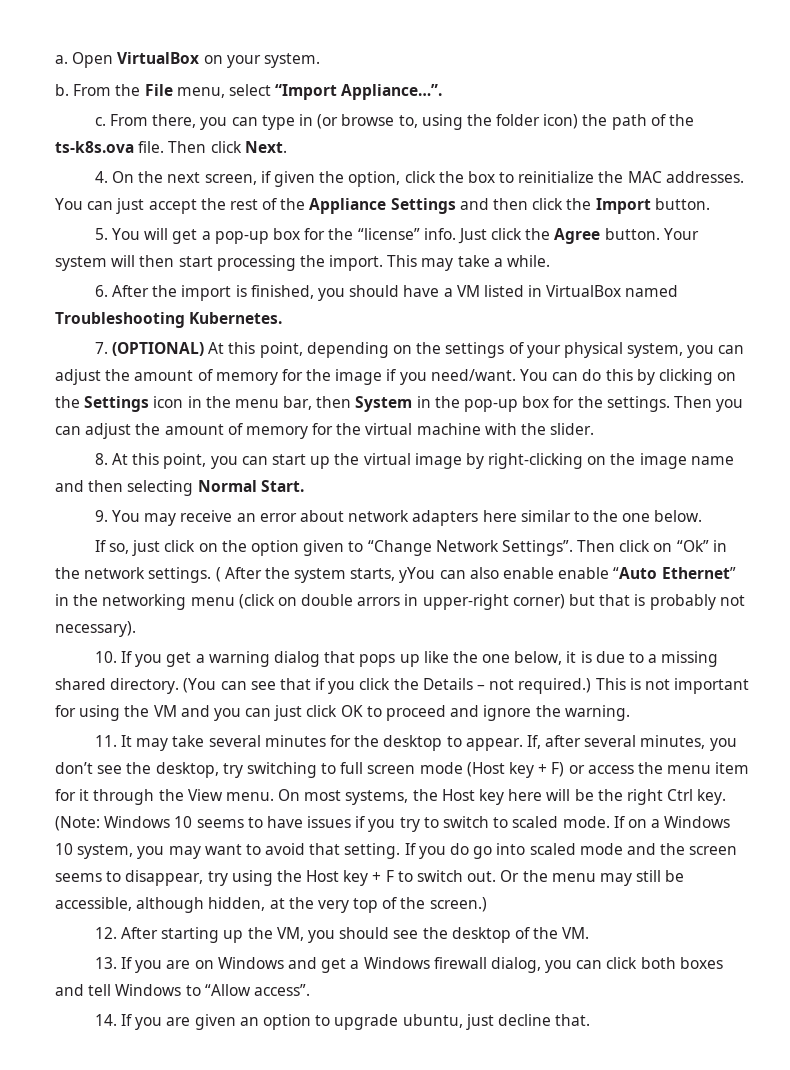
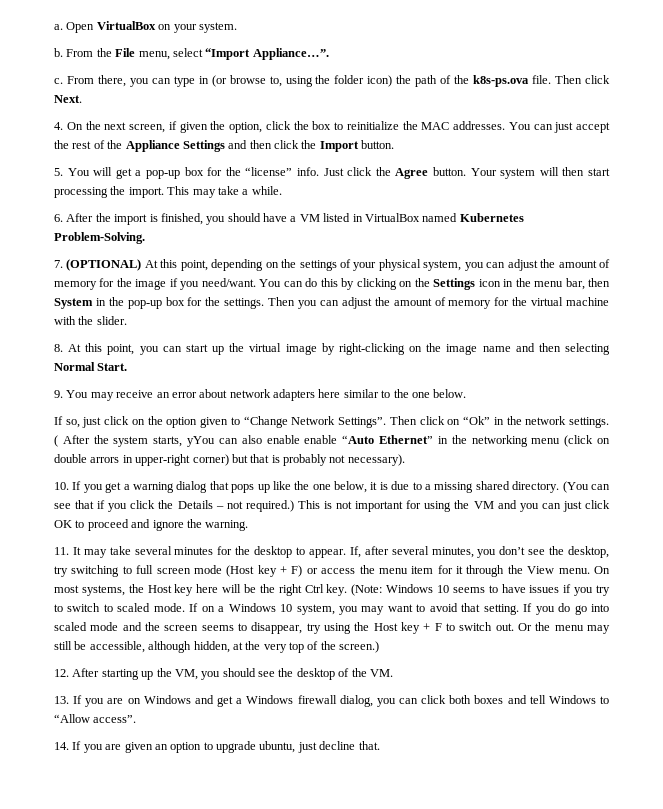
- From there, you can type in (or browse to, using the folder icon) the path of the ts-k8s.ova file.
+ From there, you can type in (or browse to, using the folder icon) the path of the k8s-ps.ova file.
- 6. After the import is finished, you should have a VM listed in VirtualBox named Troubleshooting Kubernetes.
+ 6. After the import is finished, you should have a VM listed in VirtualBox named Kubernetes Problem-Solving.

